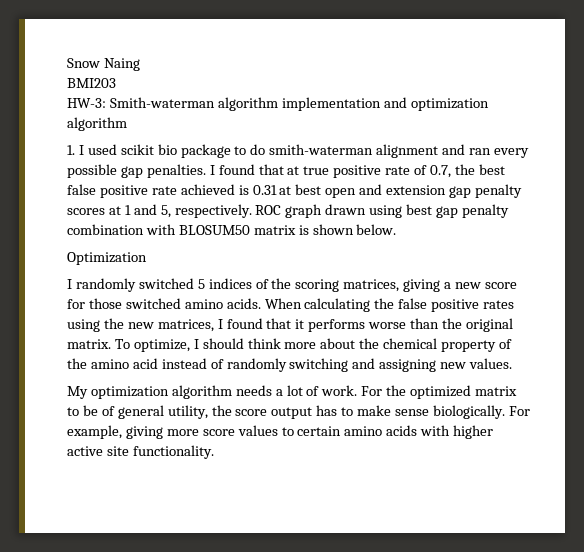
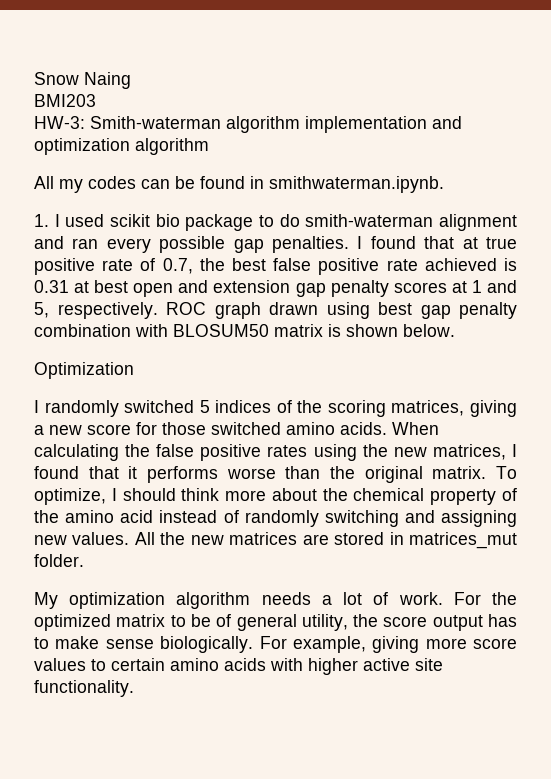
+ All my codes can be found in smithwaterman.ipynb.
+ All the new matrices are stored in matrices_mut folder.

